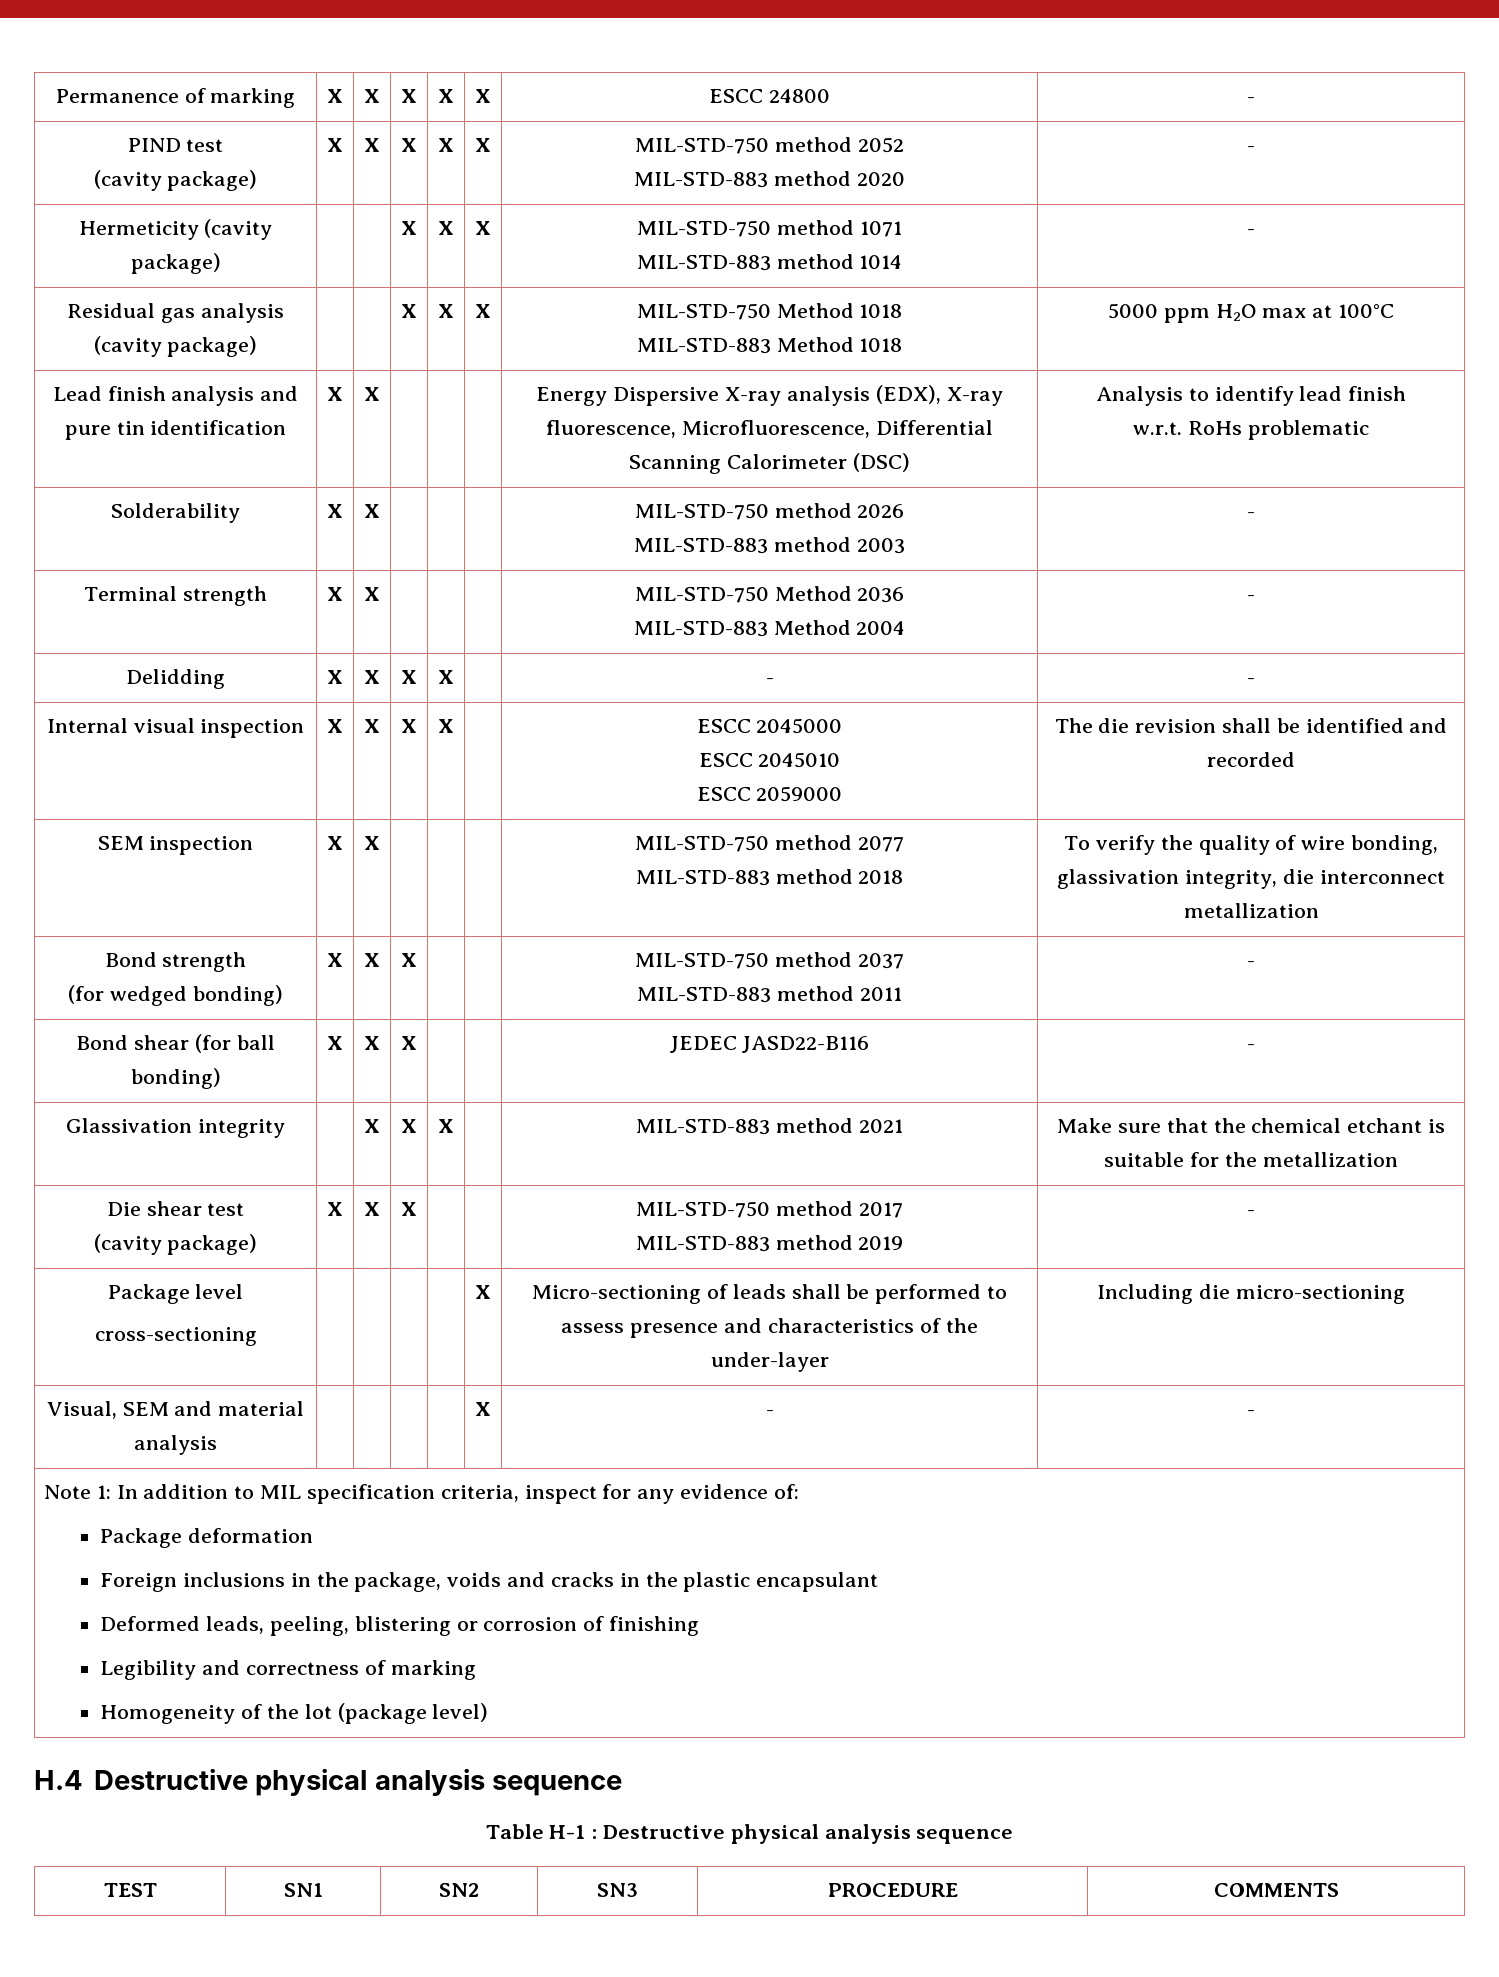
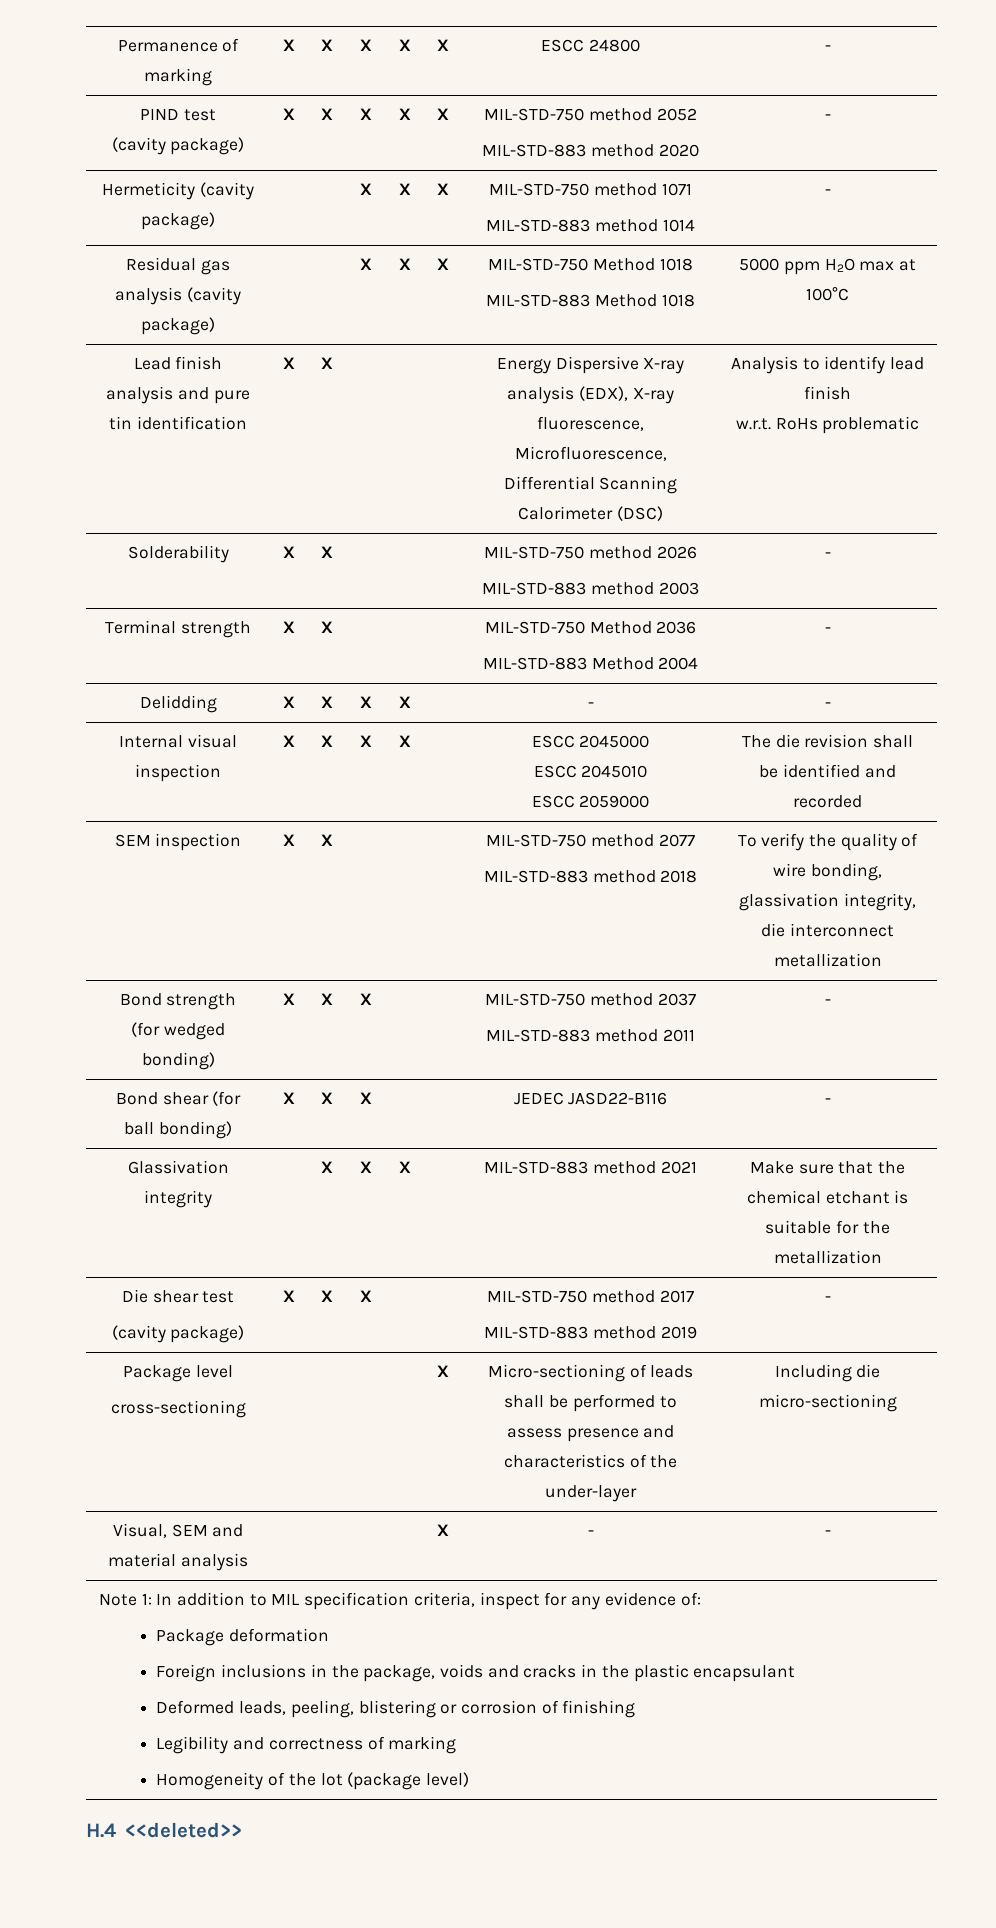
- H.4 Destructive physical analysis sequence
- Table H-1 : Destructive physical analysis sequence
- TEST | SN1 | SN2 | SN3 | PROCEDURE | COMMENTS
+ H.4 <<deleted>>

